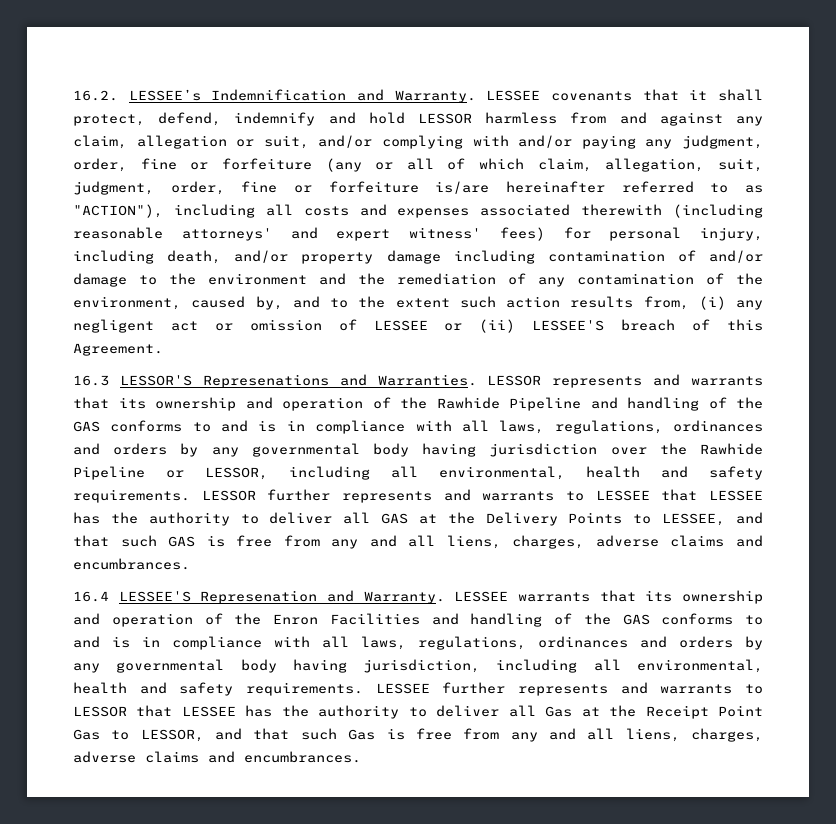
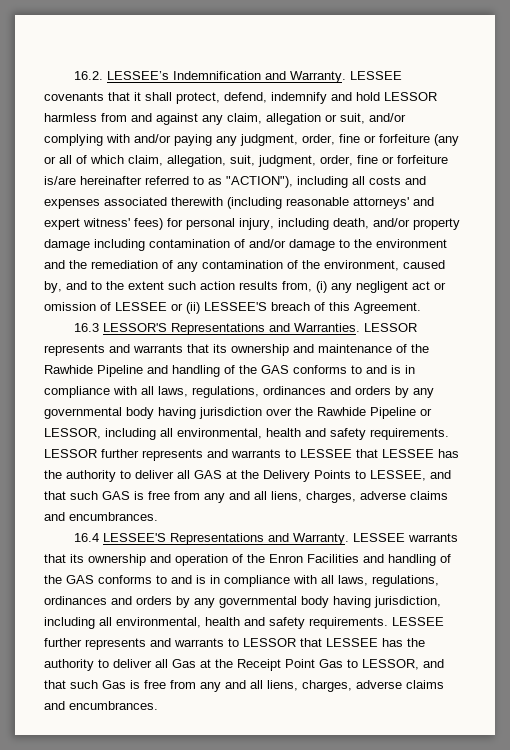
- 16.3 LESSOR'S Represenations and Warranties.
+ 16.3 LESSOR'S Representations and Warranties.
- LESSOR represents and warrants that its ownership and operation of the Rawhide Pipeline and handling of the GAS conforms to and is in compliance with all laws, regulations, ordinances and orders by any governmental body having jurisdiction over the Rawhide Pipeline or LESSOR, including all environmental, health and safety requirements.
+ LESSOR represents and warrants that its ownership and maintenance of the Rawhide Pipeline and handling of the GAS conforms to and is in compliance with all laws, regulations, ordinances and orders by any governmental body having jurisdiction over the Rawhide Pipeline or LESSOR, including all environmental, health and safety requirements.
- 16.4 LESSEE'S Represenation and Warranty.
+ 16.4 LESSEE'S Representations and Warranty.

